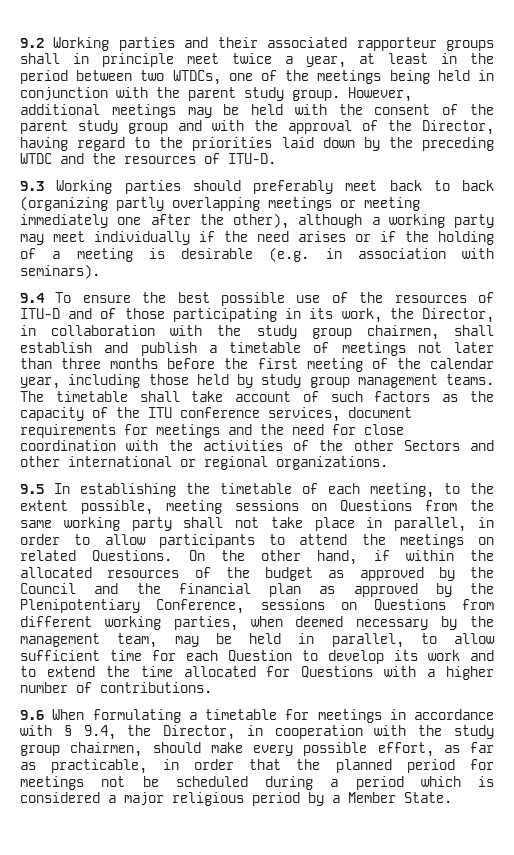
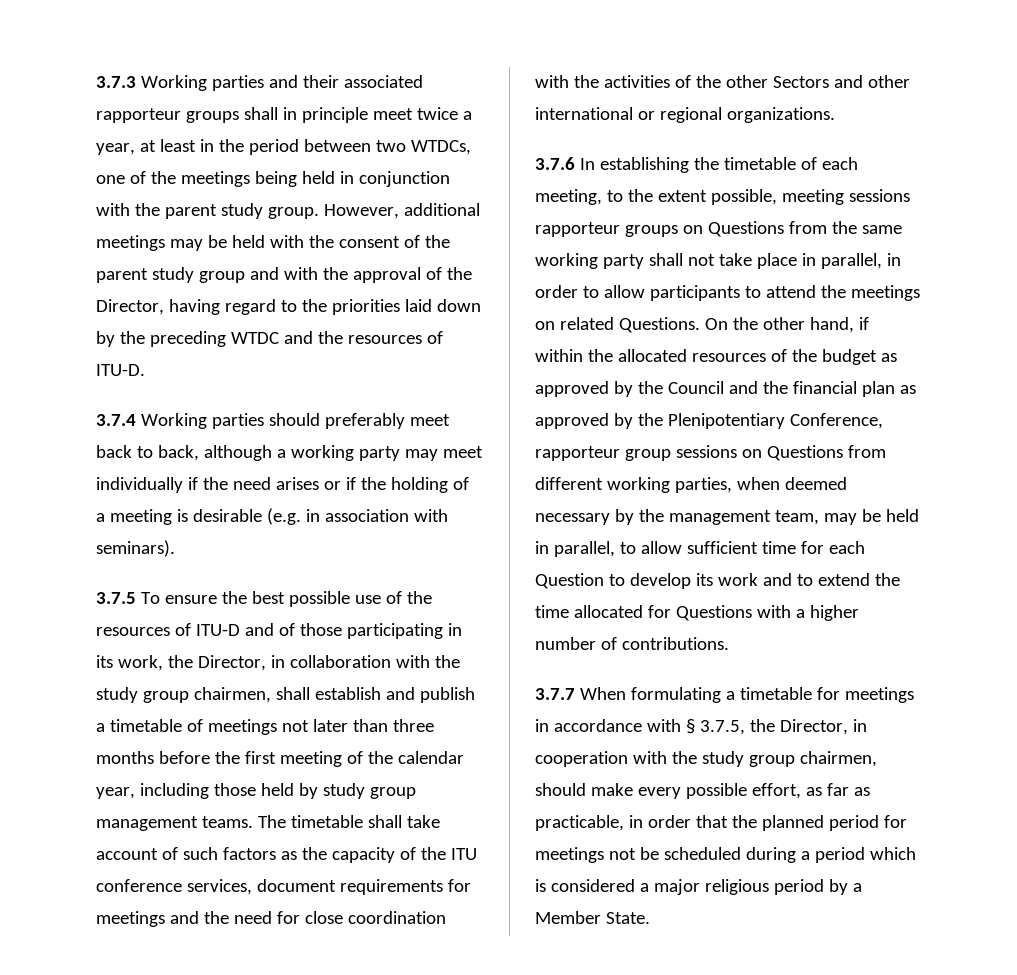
- 9.2 Working parties and their associated rapporteur groups shall in principle meet twice a year, at least in the period between two WTDCs, one of the meetings being held in conjunction with the parent study group.
+ 3.7.3 Working parties and their associated rapporteur groups shall in principle meet twice a year, at least in the period between two WTDCs, one of the meetings being held in conjunction with the parent study group.
- 9.3 Working parties should preferably meet back to back (organizing partly overlapping meetings or meeting immediately one after the other), although a working party may meet individually if the need arises or if the holding of a meeting is desirable (e.g. in association with seminars).
+ 3.7.4 Working parties should preferably meet back to back, although a working party may meet individually if the need arises or if the holding of a meeting is desirable (e.g. in association with seminars).
- 9.4 To ensure the best possible use of the resources of ITU-D and of those participating in its work, the Director, in collaboration with the study group chairmen, shall establish and publish a timetable of meetings not later than three months before the first meeting of the calendar year, including those held by study group management teams.
+ 3.7.5 To ensure the best possible use of the resources of ITU-D and of those participating in its work, the Director, in collaboration with the study group chairmen, shall establish and publish a timetable of meetings not later than three months before the first meeting of the calendar year, including those held by study group management teams.
- 9.5 In establishing the timetable of each meeting, to the extent possible, meeting sessions on Questions from the same working party shall not take place in parallel, in order to allow participants to attend the meetings on related Questions.
+ 3.7.6 In establishing the timetable of each meeting, to the extent possible, meeting sessions rapporteur groups on Questions from the same working party shall not take place in parallel, in order to allow participants to attend the meetings on related Questions.
- On the other hand, if within the allocated resources of the budget as approved by the Council and the financial plan as approved by the Plenipotentiary Conference, sessions on Questions from different working parties, when deemed necessary by the management team, may be held in parallel, to allow sufficient time for each Question to develop its work and to extend the time allocated for Questions with a higher number of contributions.
+ On the other hand, if within the allocated resources of the budget as approved by the Council and the financial plan as approved by the Plenipotentiary Conference, rapporteur group sessions on Questions from different working parties, when deemed necessary by the management team, may be held in parallel, to allow sufficient time for each Question to develop its work and to extend the time allocated for Questions with a higher number of contributions.
- 9.6 When formulating a timetable for meetings in accordance with § 9.4, the Director, in cooperation with the study group chairmen, should make every possible effort, as far as practicable, in order that the planned period for meetings not be scheduled during a period which is considered a major religious period by a Member State.
+ 3.7.7 When formulating a timetable for meetings in accordance with § 3.7.5, the Director, in cooperation with the study group chairmen, should make every possible effort, as far as practicable, in order that the planned period for meetings not be scheduled during a period which is considered a major religious period by a Member State.

